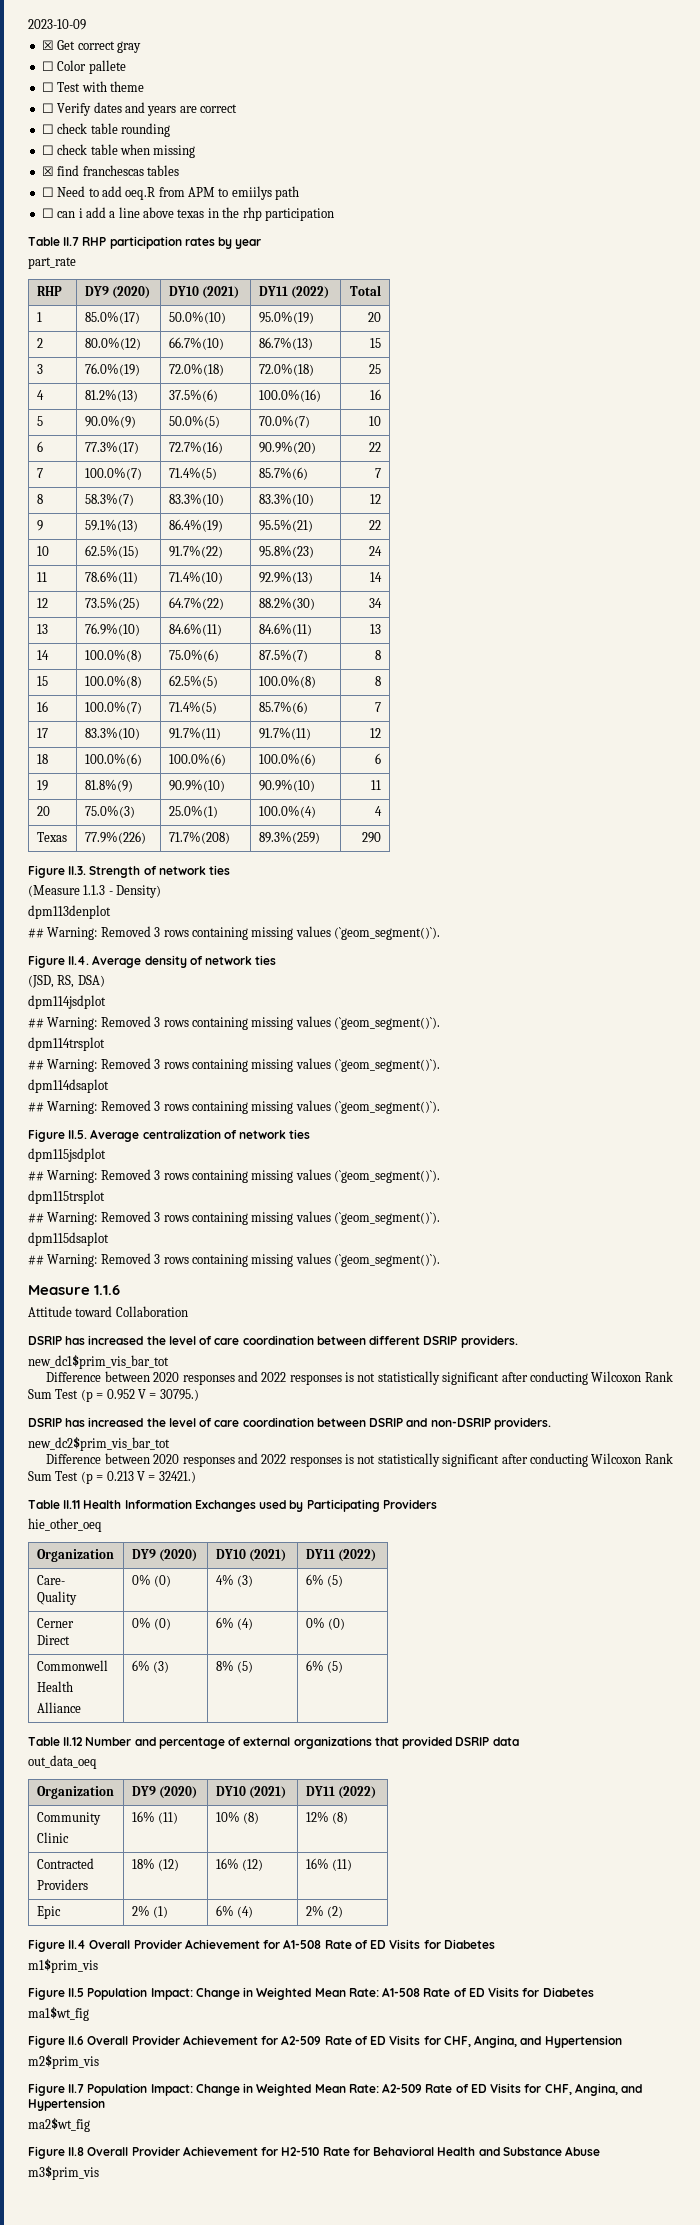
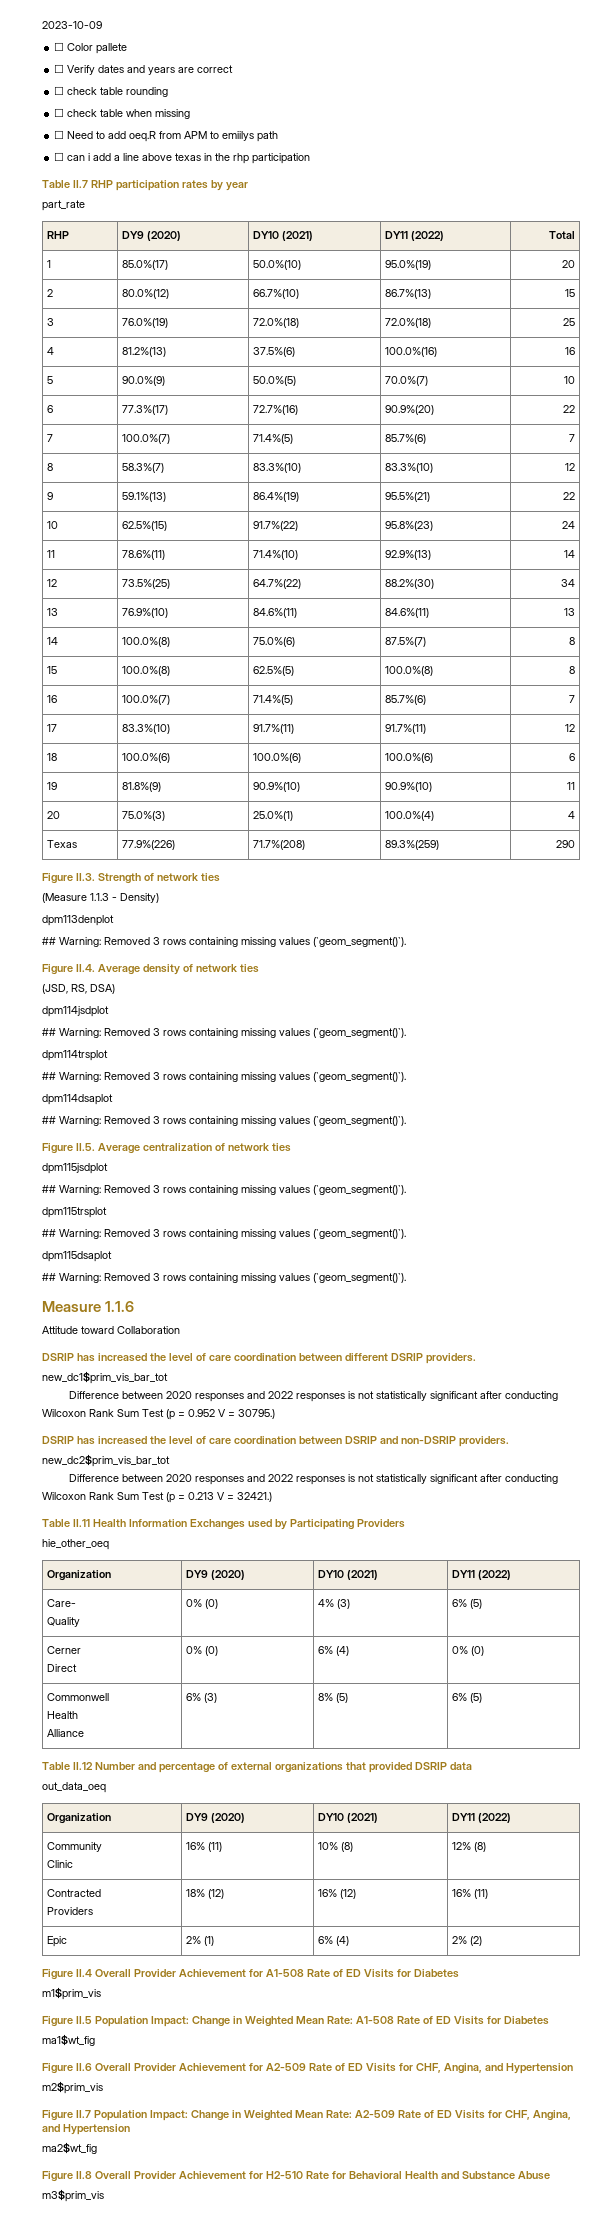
- ☒ Get correct gray
- ☐ Test with theme
- ☒ find franchescas tables

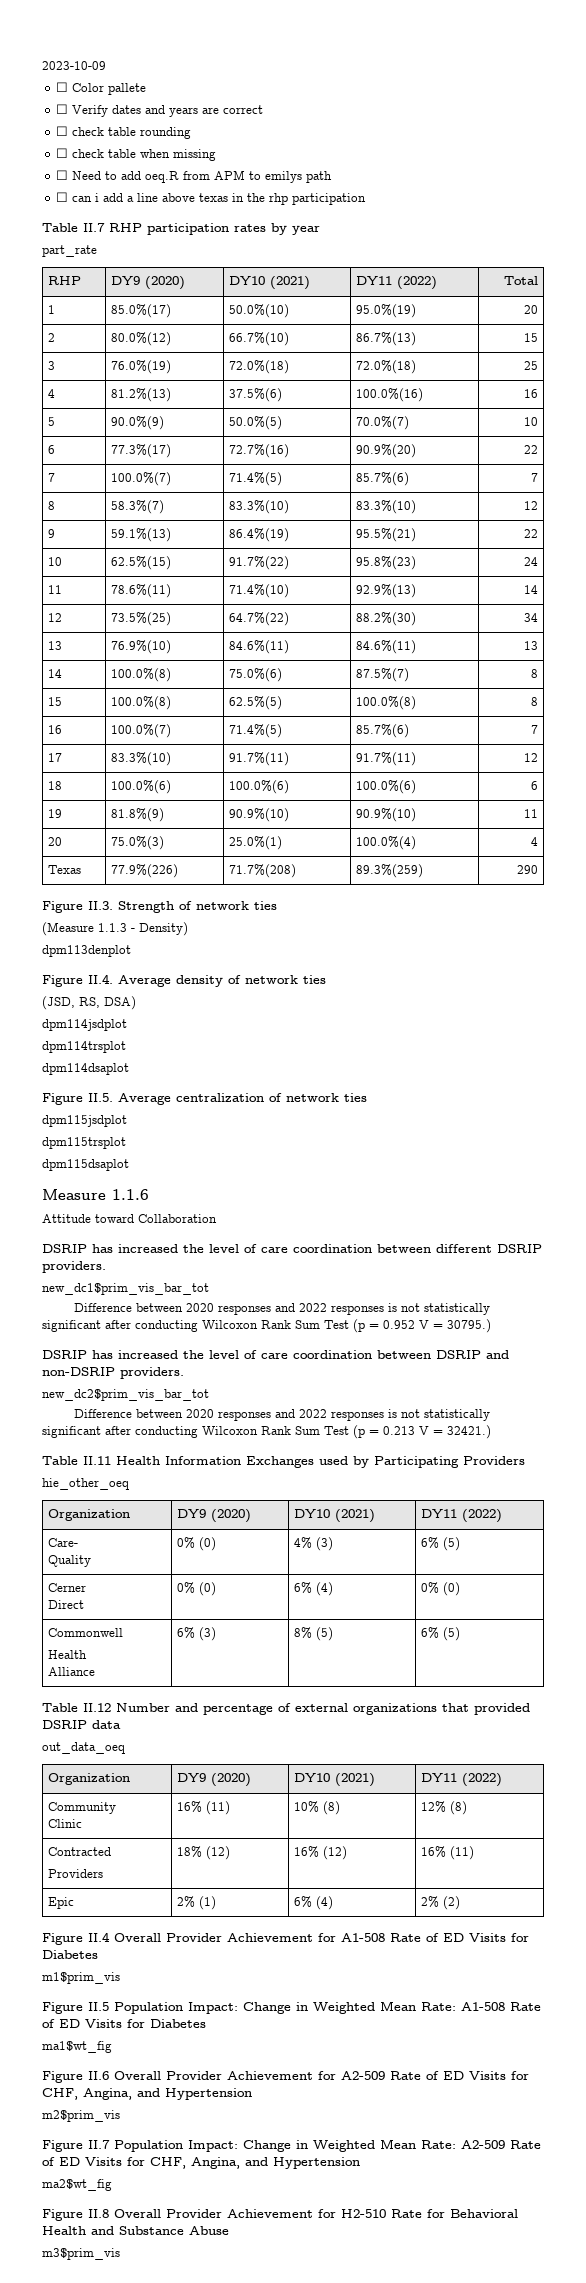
- ☐ Need to add oeq.R from APM to emiilys path
+ ☐ Need to add oeq.R from APM to emilys path
  dpm113denplot
- ## Warning: Removed 3 rows containing missing values (`geom_segment()`).
  dpm114jsdplot
- ## Warning: Removed 3 rows containing missing values (`geom_segment()`).
  dpm114trsplot
- ## Warning: Removed 3 rows containing missing values (`geom_segment()`).
  dpm114dsaplot
- ## Warning: Removed 3 rows containing missing values (`geom_segment()`).
  dpm115jsdplot
- ## Warning: Removed 3 rows containing missing values (`geom_segment()`).
  dpm115trsplot
- ## Warning: Removed 3 rows containing missing values (`geom_segment()`).
  dpm115dsaplot
- ## Warning: Removed 3 rows containing missing values (`geom_segment()`).

